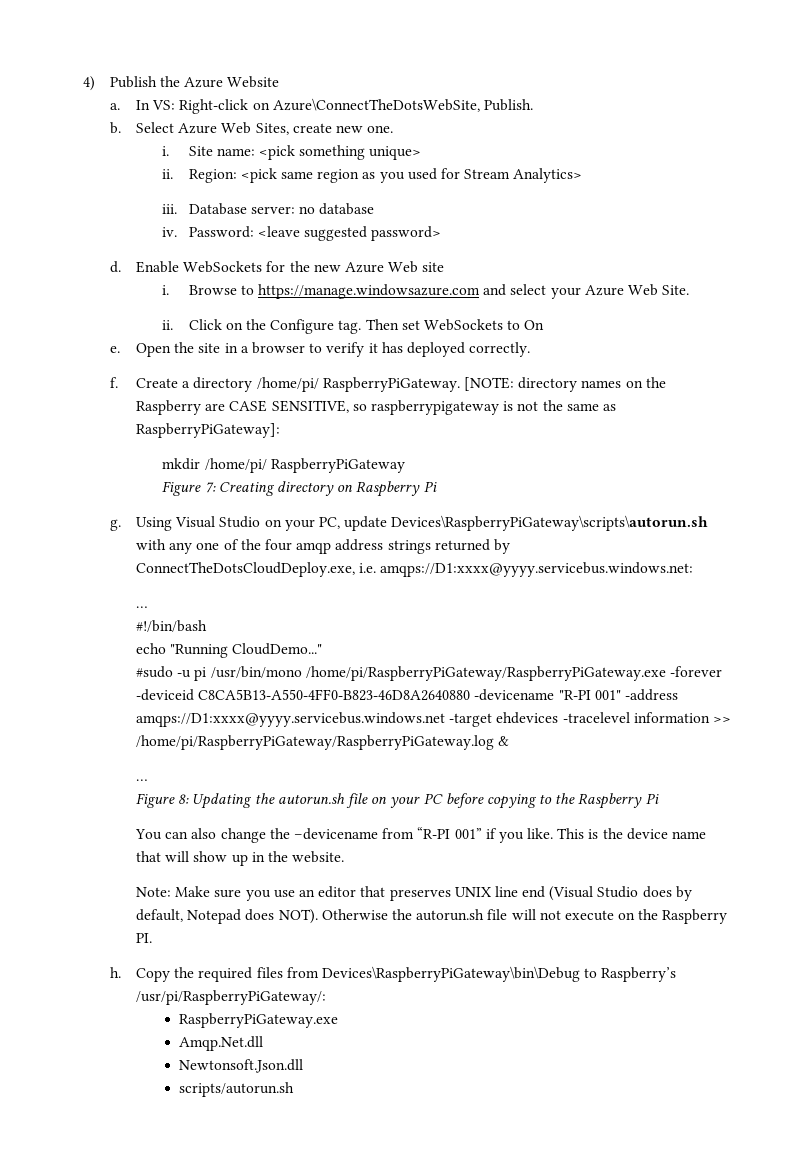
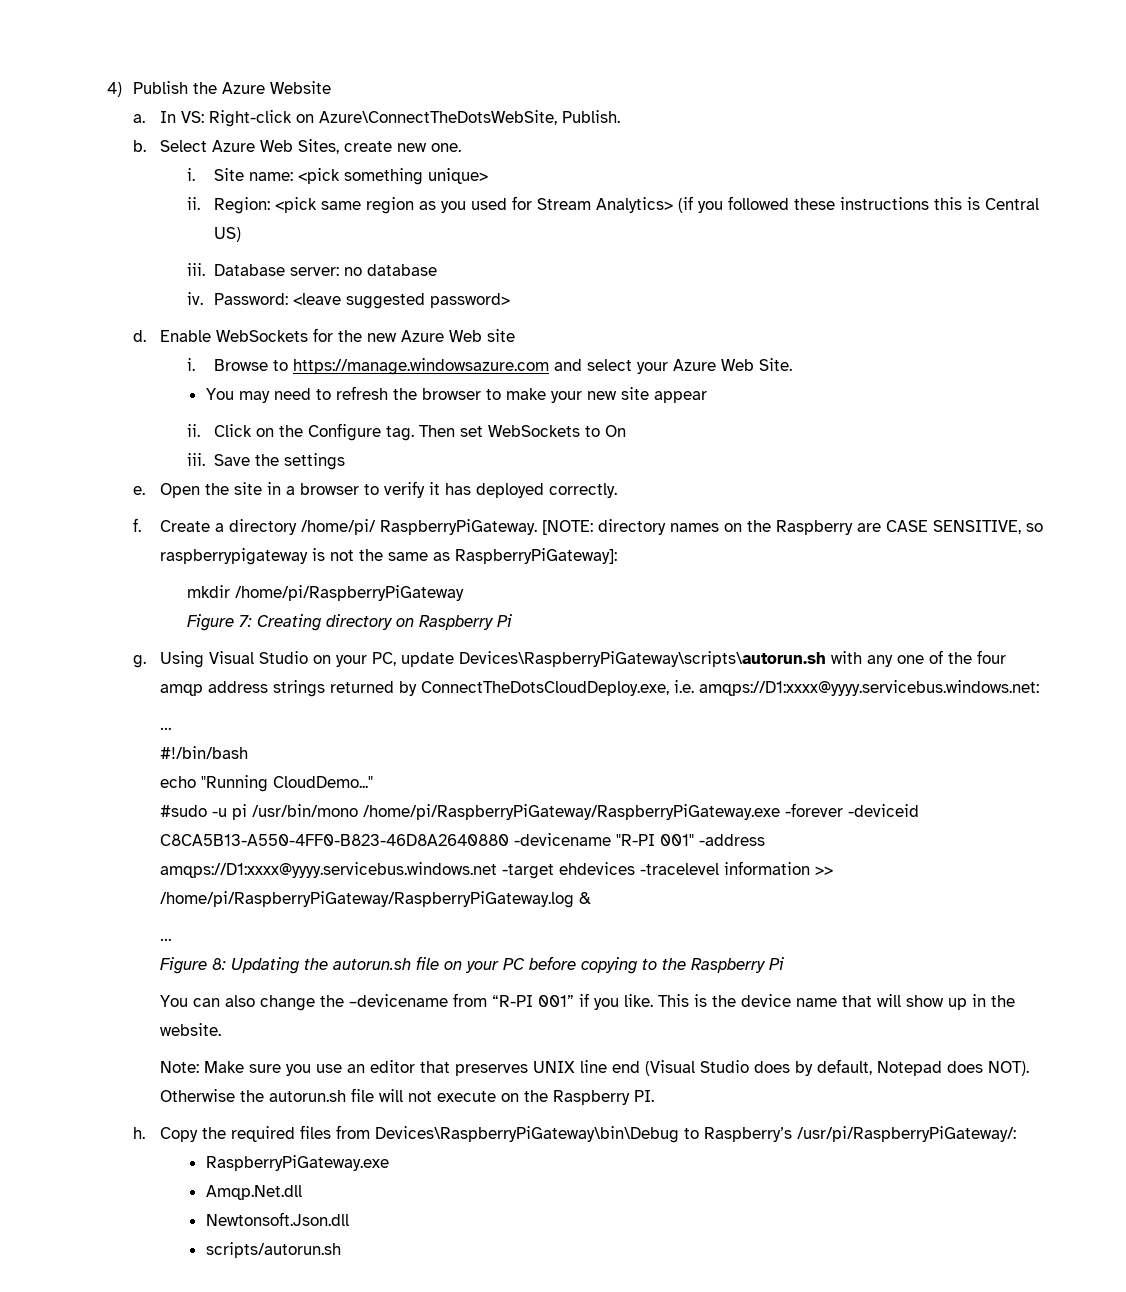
- Region: <pick same region as you used for Stream Analytics>
+ Region: <pick same region as you used for Stream Analytics> (if you followed these instructions this is Central US)
+ You may need to refresh the browser to make your new site appear
+ iii. Save the settings
- mkdir /home/pi/ RaspberryPiGateway
+ mkdir /home/pi/RaspberryPiGateway

